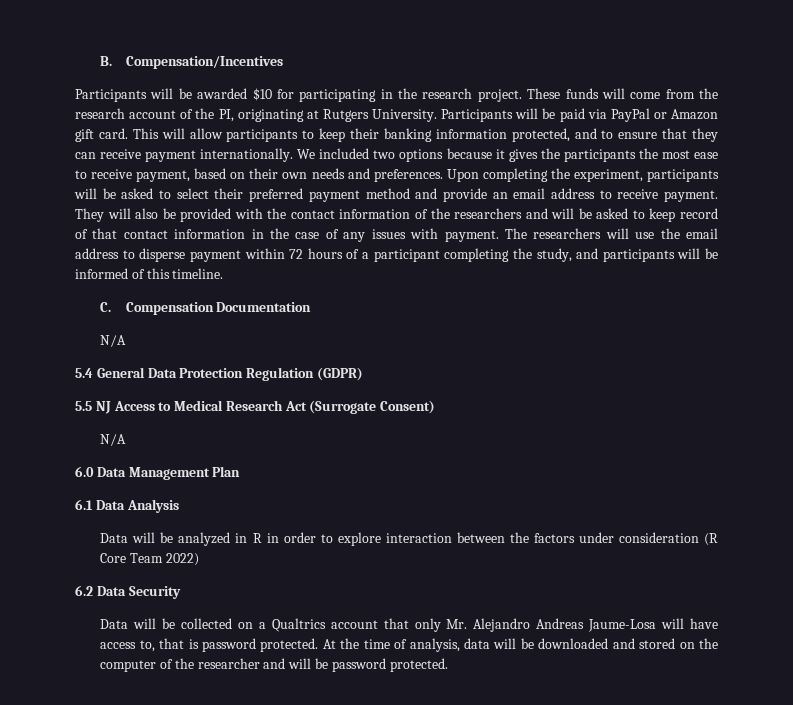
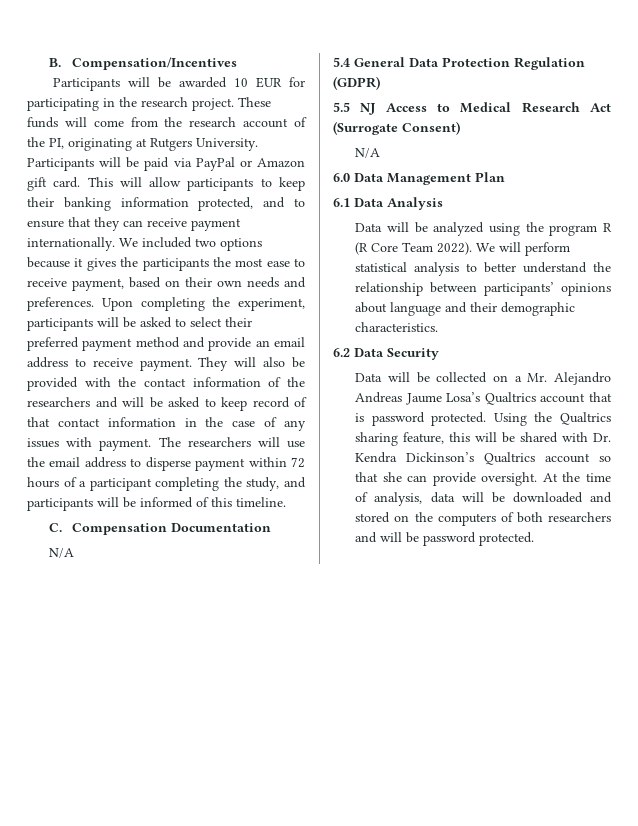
- Participants will be awarded $10 for participating in the research project.
+ Participants will be awarded 10 EUR for participating in the research project.
- Data will be analyzed in R in order to explore interaction between the factors under consideration (R Core Team 2022)
+ Data will be analyzed using the program R (R Core Team 2022). We will perform statistical analysis to better understand the relationship between participants’ opinions about language and their demographic characteristics.
- Data will be collected on a Qualtrics account that only Mr. Alejandro Andreas Jaume-Losa will have access to, that is password protected.
+ Data will be collected on a Mr. Alejandro Andreas Jaume Losa’s Qualtrics account that is password protected. Using the Qualtrics sharing feature, this will be shared with Dr. Kendra Dickinson’s Qualtrics account so that she can provide oversight.
- At the time of analysis, data will be downloaded and stored on the computer of the researcher and will be password protected.
+ At the time of analysis, data will be downloaded and stored on the computers of both researchers and will be password protected.

